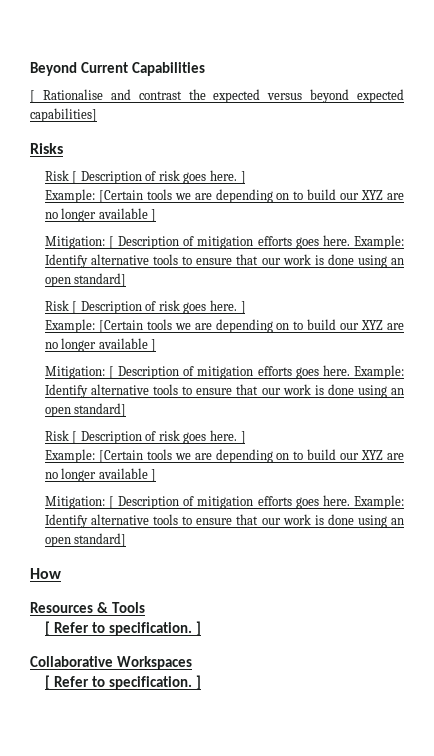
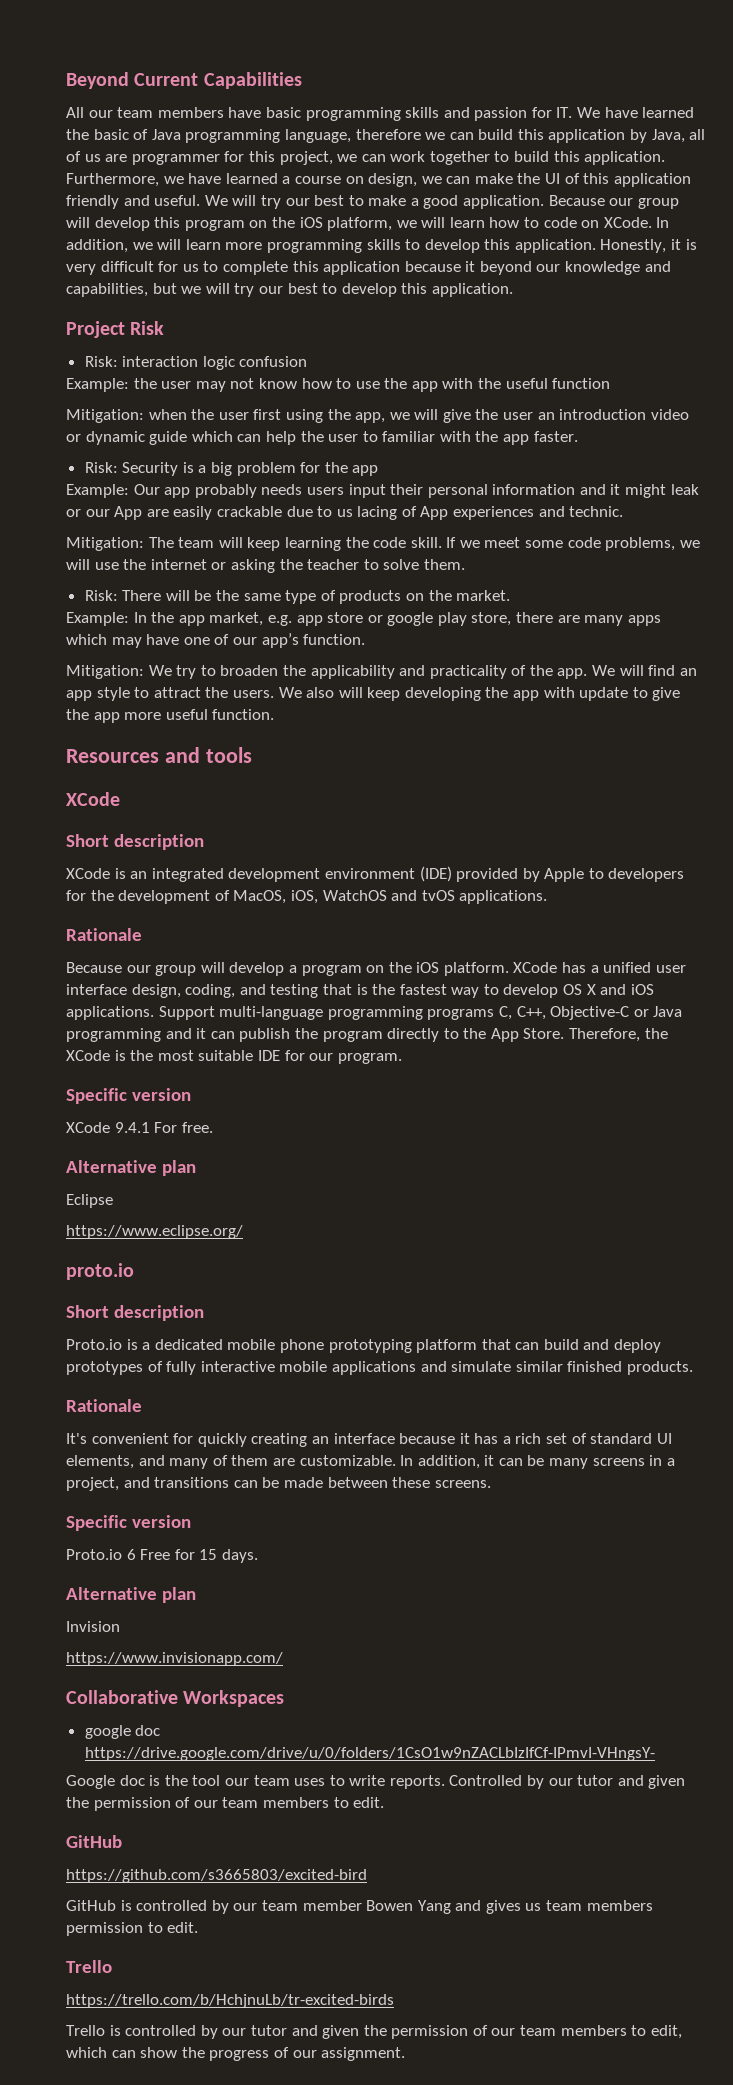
- [ Rationalise and contrast the expected versus beyond expected capabilities]
- Risks
- Risk [ Description of risk goes here. ]
- Example: [Certain tools we are depending on to build our XYZ are no longer available ]
- Mitigation: [ Description of mitigation efforts goes here. Example: Identify alternative tools to ensure that our work is done using an open standard]
- Risk [ Description of risk goes here. ]
- Example: [Certain tools we are depending on to build our XYZ are no longer available ]
- Mitigation: [ Description of mitigation efforts goes here. Example: Identify alternative tools to ensure that our work is done using an open standard]
- Risk [ Description of risk goes here. ]
- Example: [Certain tools we are depending on to build our XYZ are no longer available ]
- Mitigation: [ Description of mitigation efforts goes here. Example: Identify alternative tools to ensure that our work is done using an open standard]
- How
- Resources & Tools
- [ Refer to specification. ]
+ All our team members have basic programming skills and passion for IT. We have learned the basic of Java programming language, therefore we can build this application by Java, all of us are programmer for this project, we can work together to build this application. Furthermore, we have learned a course on design, we can make the UI of this application friendly and useful. We will try our best to make a good application. Because our group will develop this program on the iOS platform, we will learn how to code on XCode. In addition, we will learn more programming skills to develop this application. Honestly, it is very difficult for us to complete this application because it beyond our knowledge and capabilities, but we will try our best to develop this application.
+ Project Risk
+ Risk: interaction logic confusion
+ Example: the user may not know how to use the app with the useful function
+ Mitigation: when the user first using the app, we will give the user an introduction video or dynamic guide which can help the user to familiar with the app faster.
+ Risk: Security is a big problem for the app
+ Example: Our app probably needs users input their personal information and it might leak or our App are easily crackable due to us lacing of App experiences and technic.
+ Mitigation: The team will keep learning the code skill. If we meet some code problems, we will use the internet or asking the teacher to solve them.
+ Risk: There will be the same type of products on the market.
+ Example: In the app market, e.g. app store or google play store, there are many apps which may have one of our app’s function.
+ Mitigation: We try to broaden the applicability and practicality of the app. We will find an app style to attract the users. We also will keep developing the app with update to give the app more useful function.
+ Resources and tools
+ XCode
+ Short description
+ XCode is an integrated development environment (IDE) provided by Apple to developers for the development of MacOS, iOS, WatchOS and tvOS applications.
+ Rationale
+ Because our group will develop a program on the iOS platform. XCode has a unified user interface design, coding, and testing that is the fastest way to develop OS X and iOS applications. Support multi-language programming programs C, C++, Objective-C or Java programming and it can publish the program directly to the App Store. Therefore, the XCode is the most suitable IDE for our program.
+ Specific version
+ XCode 9.4.1 For free.
+ Alternative plan
+ Eclipse
+ https://www.eclipse.org/
+ proto.io
+ Short description
+ Proto.io is a dedicated mobile phone prototyping platform that can build and deploy prototypes of fully interactive mobile applications and simulate similar finished products.
+ Rationale
+ It's convenient for quickly creating an interface because it has a rich set of standard UI elements, and many of them are customizable. In addition, it can be many screens in a project, and transitions can be made between these screens.
+ Specific version
+ Proto.io 6 Free for 15 days.
+ Alternative plan
+ Invision
+ https://www.invisionapp.com/
  Collaborative Workspaces
- [ Refer to specification. ]
+ google doc https://drive.google.com/drive/u/0/folders/1CsO1w9nZACLbIzIfCf-IPmvI-VHngsY-
+ Google doc is the tool our team uses to write reports. Controlled by our tutor and given the permission of our team members to edit.
+ GitHub
+ https://github.com/s3665803/excited-bird
+ GitHub is controlled by our team member Bowen Yang and gives us team members permission to edit.
+ Trello
+ https://trello.com/b/HchjnuLb/tr-excited-birds
+ Trello is controlled by our tutor and given the permission of our team members to edit, which can show the progress of our assignment.

